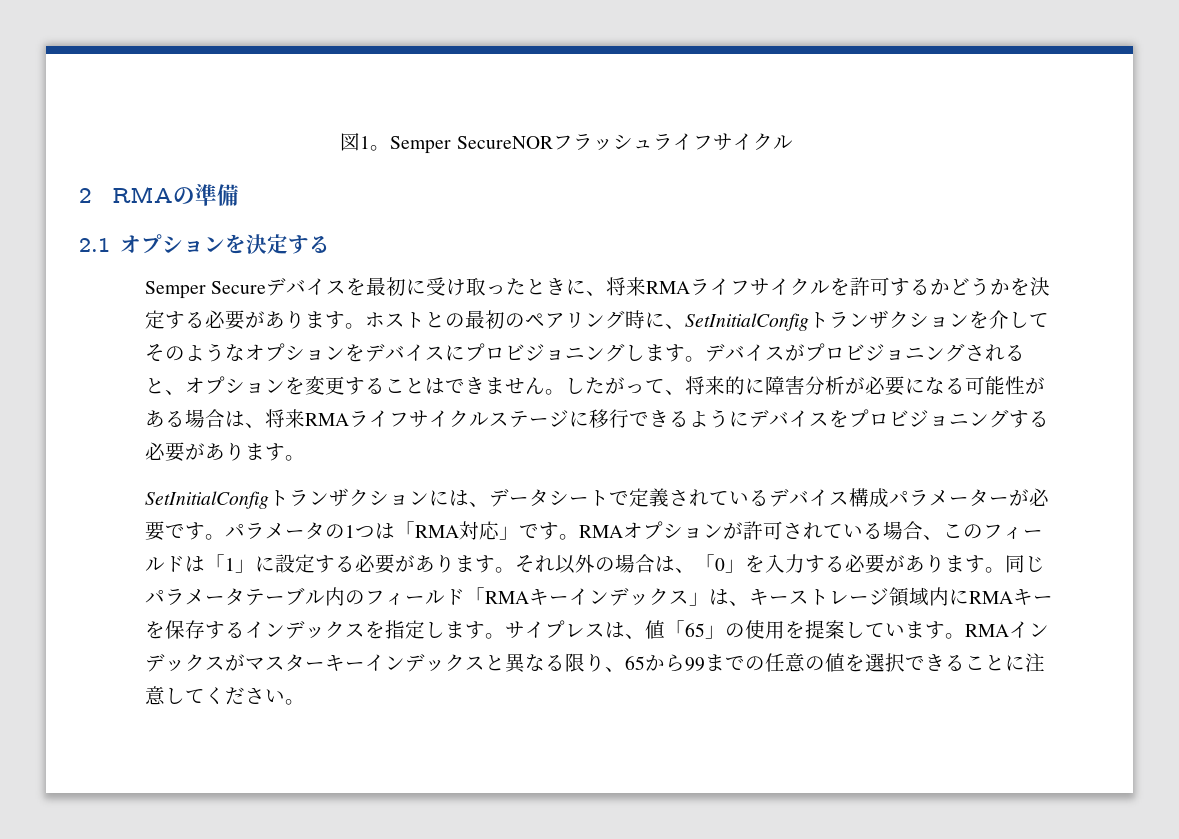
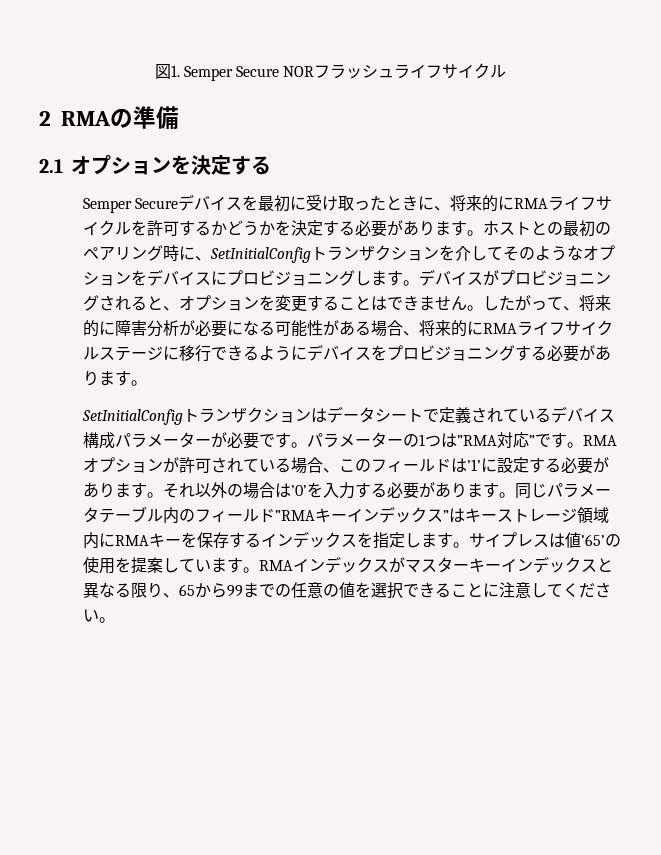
- 図1。Semper SecureNORフラッシュライフサイクル
+ 図1. Semper Secure NORフラッシュライフサイクル
- Semper Secureデバイスを最初に受け取ったときに、将来RMAライフサイクルを許可するかどうかを決定する必要があります。
+ Semper Secureデバイスを最初に受け取ったときに、将来的にRMAライフサイクルを許可するかどうかを決定する必要があります。
- したがって、将来的に障害分析が必要になる可能性がある場合は、将来RMAライフサイクルステージに移行できるようにデバイスをプロビジョニングする必要があります。
+ したがって、将来的に障害分析が必要になる可能性がある場合、将来的にRMAライフサイクルステージに移行できるようにデバイスをプロビジョニングする必要があります。
- SetInitialConfigトランザクションには、データシートで定義されているデバイス構成パラメーターが必要です。
+ SetInitialConfigトランザクションはデータシートで定義されているデバイス構成パラメーターが必要です。
- パラメータの1つは「RMA対応」です。
+ パラメーターの1つは”RMA対応”です。
- RMAオプションが許可されている場合、このフィールドは「1」に設定する必要があります。
+ RMAオプションが許可されている場合、このフィールドは’1’に設定する必要があります。
- それ以外の場合は、「0」を入力する必要があります。
+ それ以外の場合は’0’を入力する必要があります。
- 同じパラメータテーブル内のフィールド「RMAキーインデックス」は、キーストレージ領域内にRMAキーを保存するインデックスを指定します。
+ 同じパラメータテーブル内のフィールド”RMAキーインデックス”はキーストレージ領域内にRMAキーを保存するインデックスを指定します。
- サイプレスは、値「65」の使用を提案しています。
+ サイプレスは値’65’の使用を提案しています。

